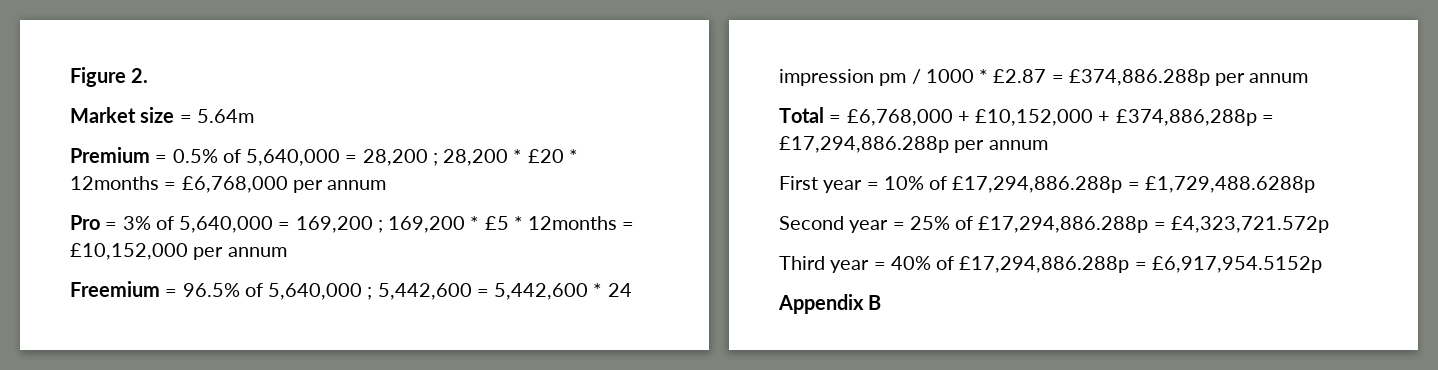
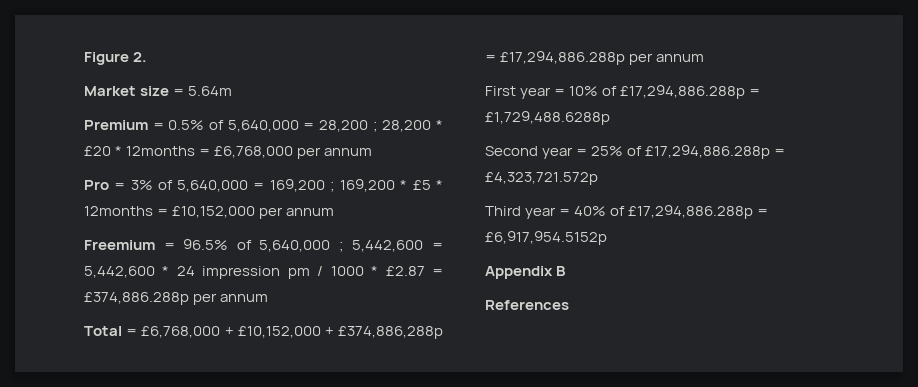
+ References

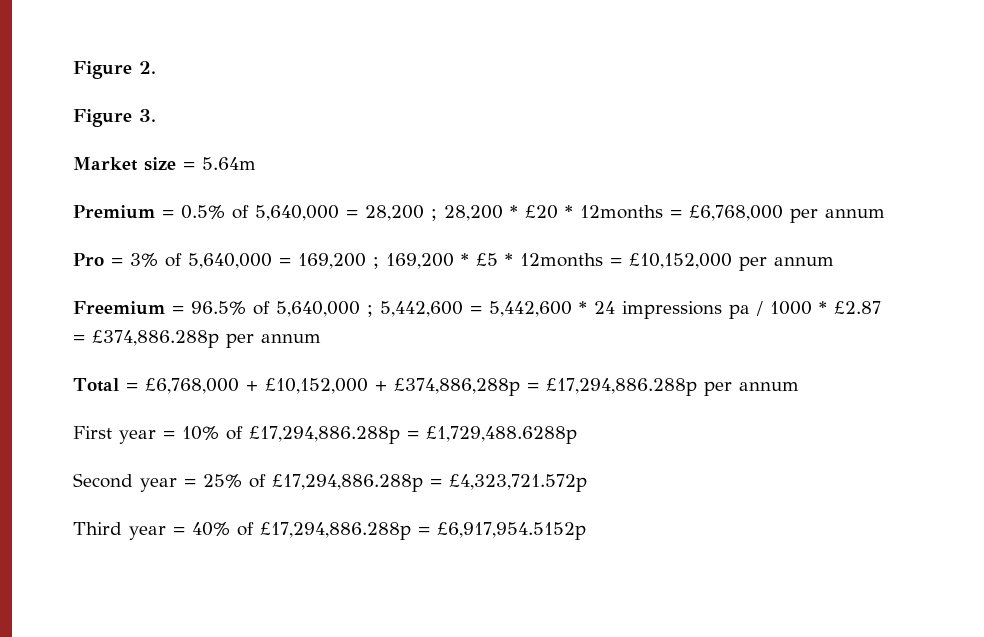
+ Figure 3.
- Freemium = 96.5% of 5,640,000 ; 5,442,600 = 5,442,600 * 24 impression pm / 1000 * £2.87 = £374,886.288p per annum
+ Freemium = 96.5% of 5,640,000 ; 5,442,600 = 5,442,600 * 24 impressions pa / 1000 * £2.87 = £374,886.288p per annum
- Appendix B
- References

